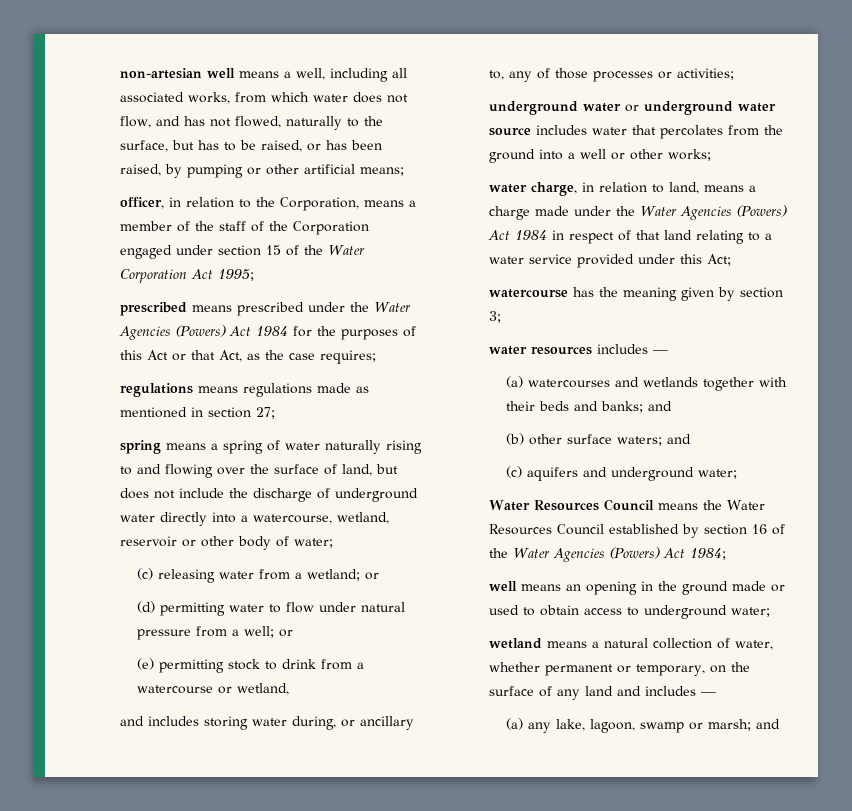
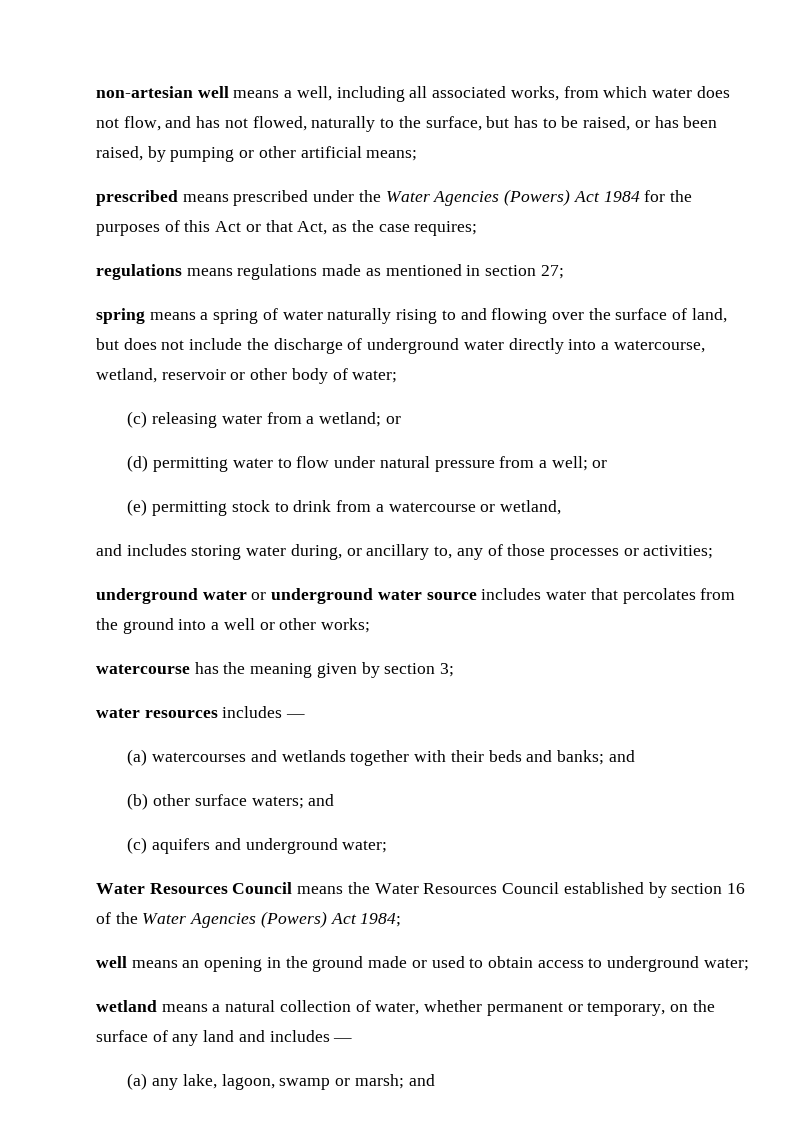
- officer, in relation to the Corporation, means a member of the staff of the Corporation engaged under section 15 of the Water Corporation Act 1995;
- water charge, in relation to land, means a charge made under the Water Agencies (Powers) Act 1984 in respect of that land relating to a water service provided under this Act;

